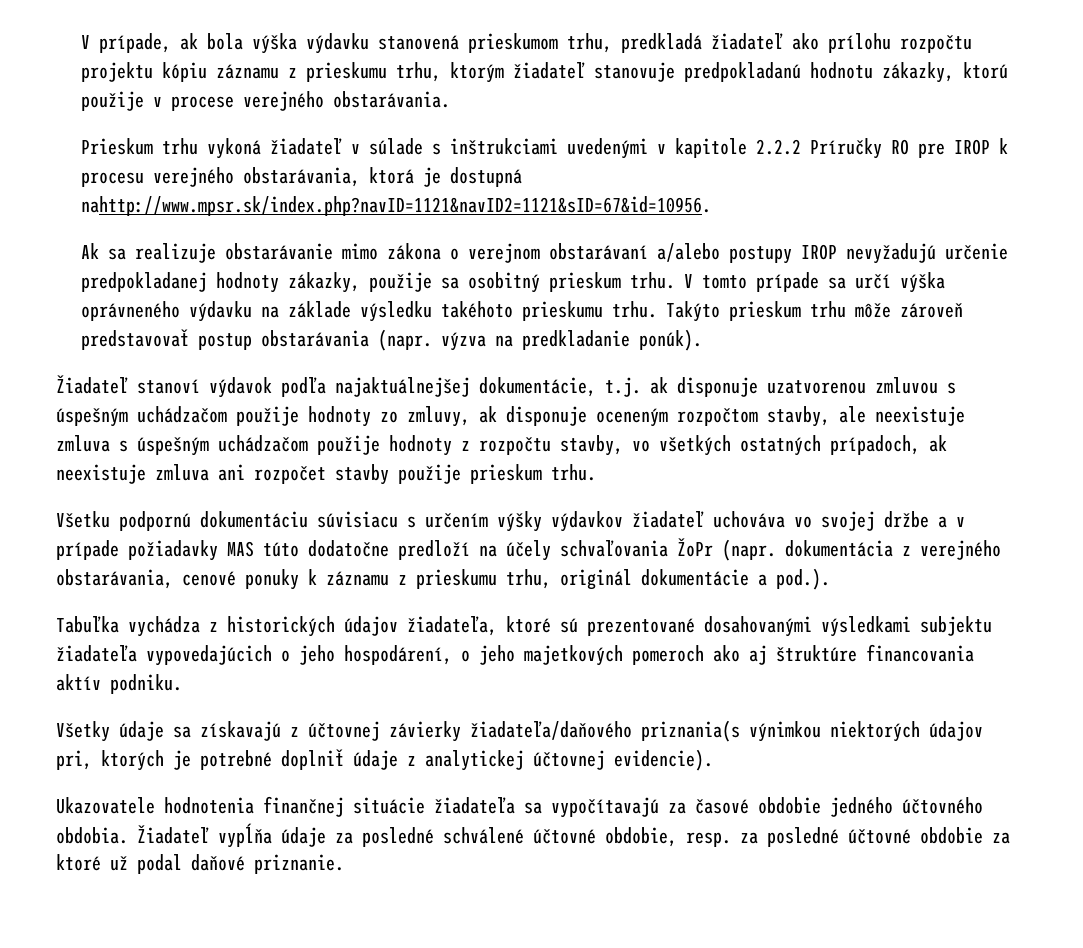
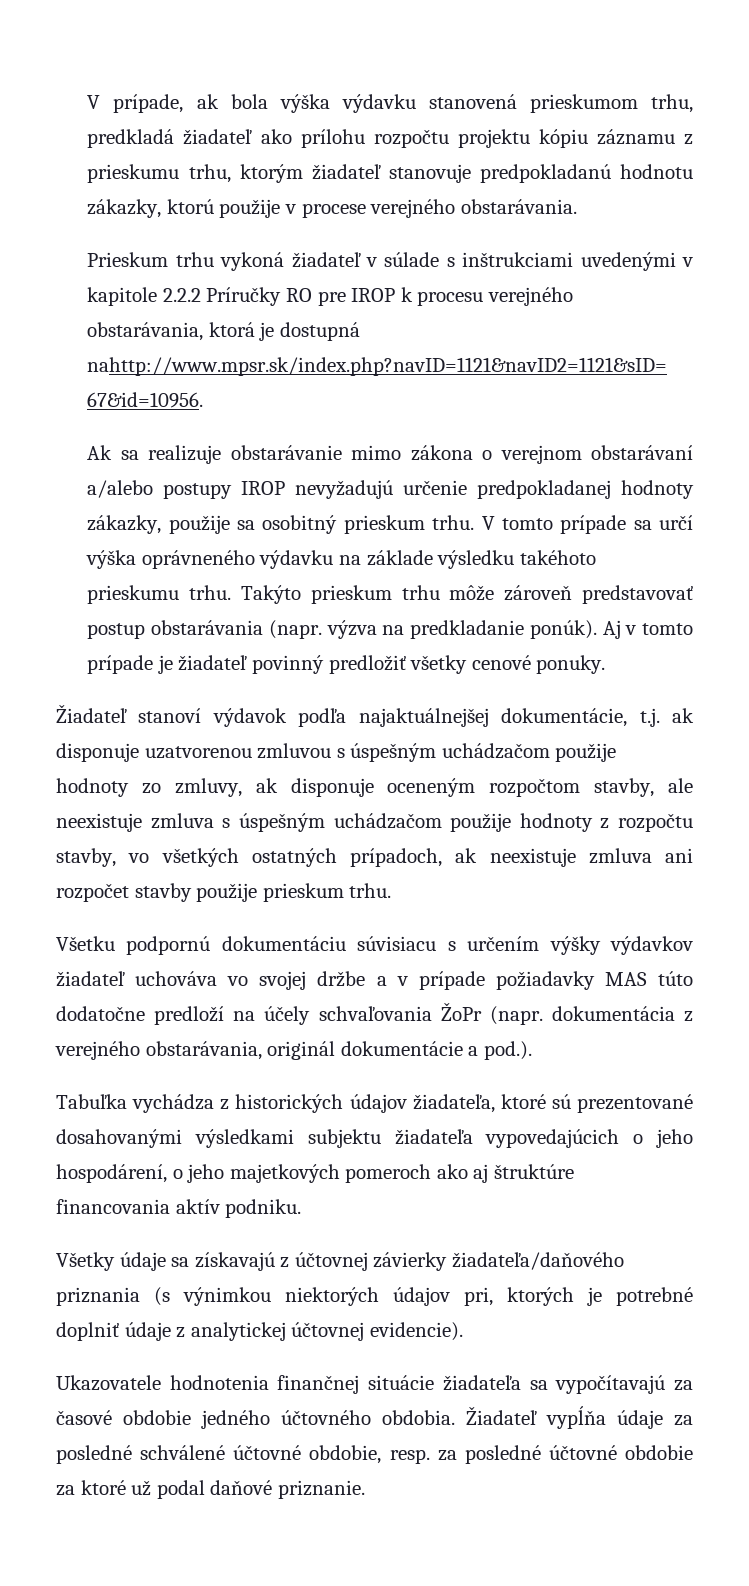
+ Aj v tomto prípade je žiadateľ povinný predložiť všetky cenové ponuky.
- Všetku podpornú dokumentáciu súvisiacu s určením výšky výdavkov žiadateľ uchováva vo svojej držbe a v prípade požiadavky MAS túto dodatočne predloží na účely schvaľovania ŽoPr (napr. dokumentácia z verejného obstarávania, cenové ponuky k záznamu z prieskumu trhu, originál dokumentácie a pod.).
+ Všetku podpornú dokumentáciu súvisiacu s určením výšky výdavkov žiadateľ uchováva vo svojej držbe a v prípade požiadavky MAS túto dodatočne predloží na účely schvaľovania ŽoPr (napr. dokumentácia z verejného obstarávania, originál dokumentácie a pod.).
- Všetky údaje sa získavajú z účtovnej závierky žiadateľa/daňového priznania(s výnimkou niektorých údajov pri, ktorých je potrebné doplniť údaje z analytickej účtovnej evidencie).
+ Všetky údaje sa získavajú z účtovnej závierky žiadateľa/daňového priznania (s výnimkou niektorých údajov pri, ktorých je potrebné doplniť údaje z analytickej účtovnej evidencie).

